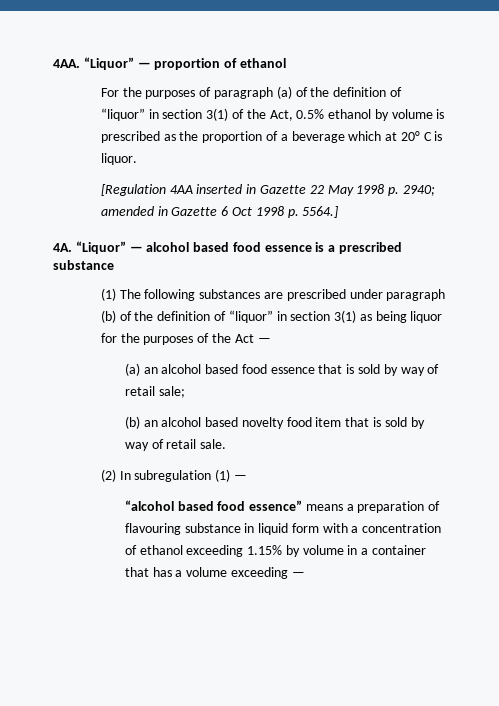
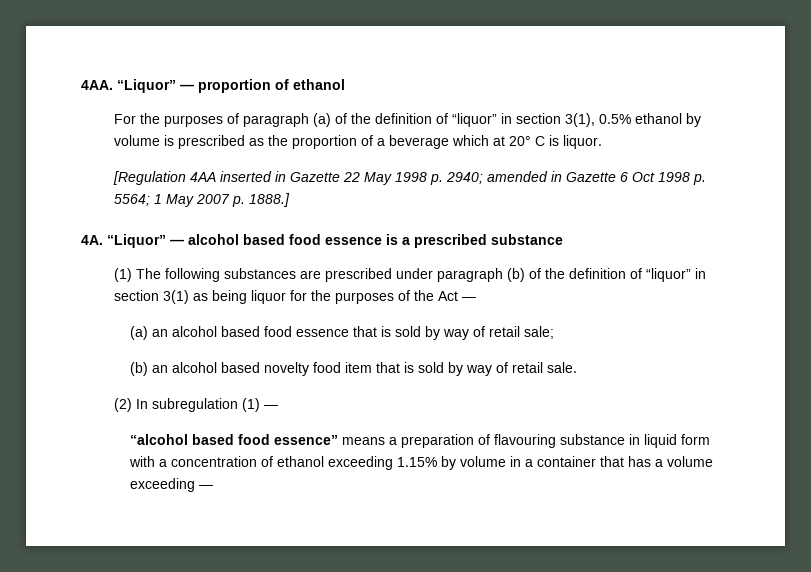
- For the purposes of paragraph (a) of the definition of “liquor” in section 3(1) of the Act, 0.5% ethanol by volume is prescribed as the proportion of a beverage which at 20° C is liquor.
+ For the purposes of paragraph (a) of the definition of “liquor” in section 3(1), 0.5% ethanol by volume is prescribed as the proportion of a beverage which at 20° C is liquor.
- [Regulation 4AA inserted in Gazette 22 May 1998 p. 2940; amended in Gazette 6 Oct 1998 p. 5564.]
+ [Regulation 4AA inserted in Gazette 22 May 1998 p. 2940; amended in Gazette 6 Oct 1998 p. 5564; 1 May 2007 p. 1888.]

